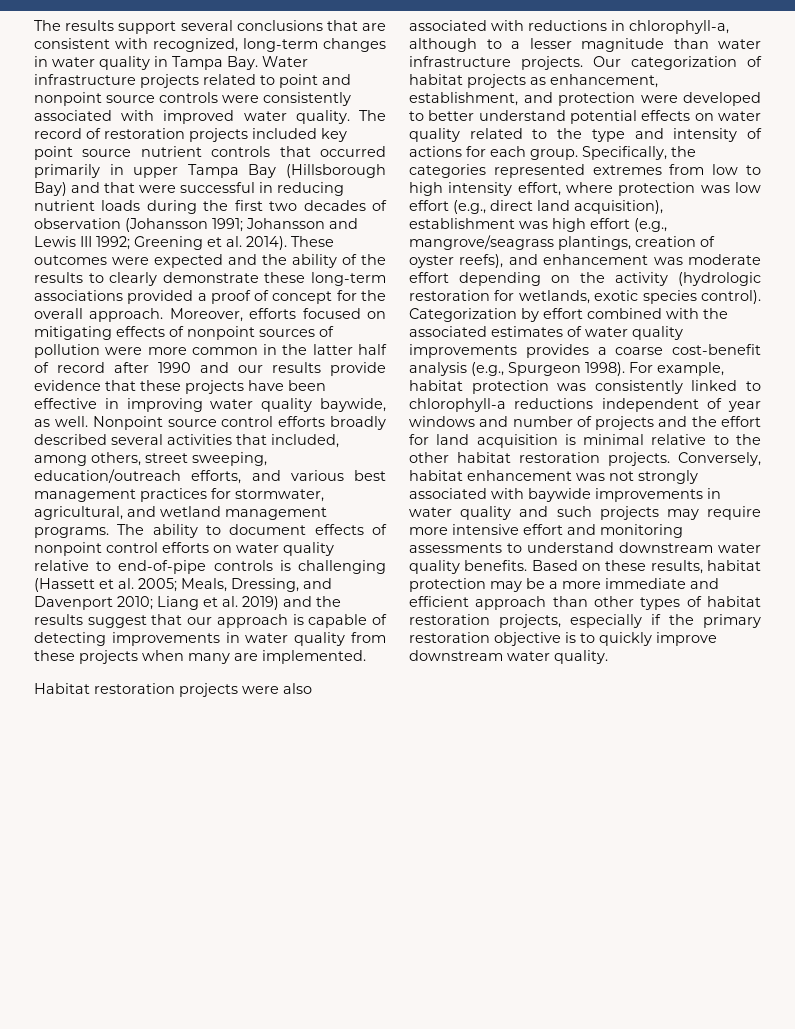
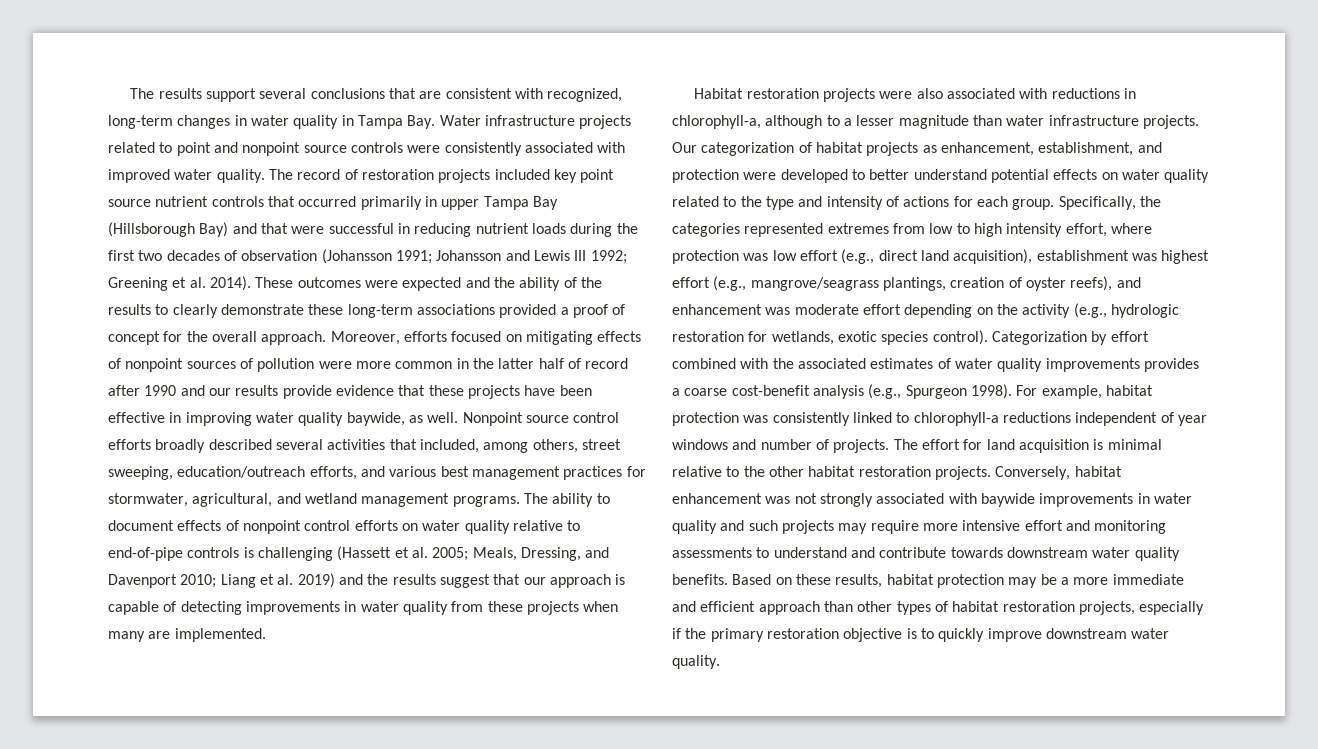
- Specifically, the categories represented extremes from low to high intensity effort, where protection was low effort (e.g., direct land acquisition), establishment was high effort (e.g., mangrove/seagrass plantings, creation of oyster reefs), and enhancement was moderate effort depending on the activity (hydrologic restoration for wetlands, exotic species control).
+ Specifically, the categories represented extremes from low to high intensity effort, where protection was low effort (e.g., direct land acquisition), establishment was highest effort (e.g., mangrove/seagrass plantings, creation of oyster reefs), and enhancement was moderate effort depending on the activity (e.g., hydrologic restoration for wetlands, exotic species control).
- For example, habitat protection was consistently linked to chlorophyll-a reductions independent of year windows and number of projects and the effort for land acquisition is minimal relative to the other habitat restoration projects.
+ For example, habitat protection was consistently linked to chlorophyll-a reductions independent of year windows and number of projects. The effort for land acquisition is minimal relative to the other habitat restoration projects.
- Conversely, habitat enhancement was not strongly associated with baywide improvements in water quality and such projects may require more intensive effort and monitoring assessments to understand downstream water quality benefits.
+ Conversely, habitat enhancement was not strongly associated with baywide improvements in water quality and such projects may require more intensive effort and monitoring assessments to understand and contribute towards downstream water quality benefits.

